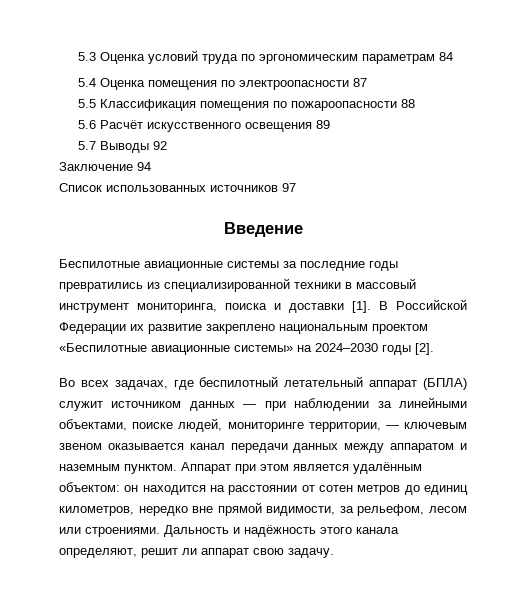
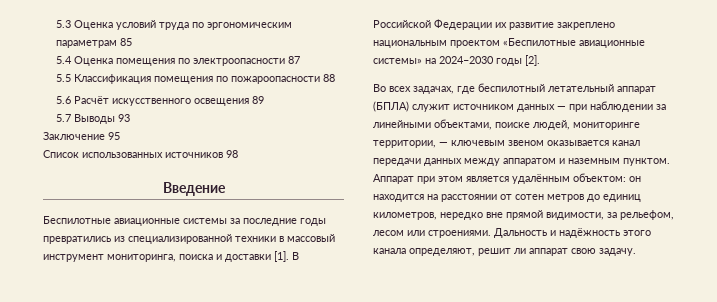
- 5.3 Оценка условий труда по эргономическим параметрам 84
+ 5.3 Оценка условий труда по эргономическим параметрам 85
- 5.7 Выводы 92
+ 5.7 Выводы 93
- Заключение 94
+ Заключение 95
- Список использованных источников 97
+ Список использованных источников 98

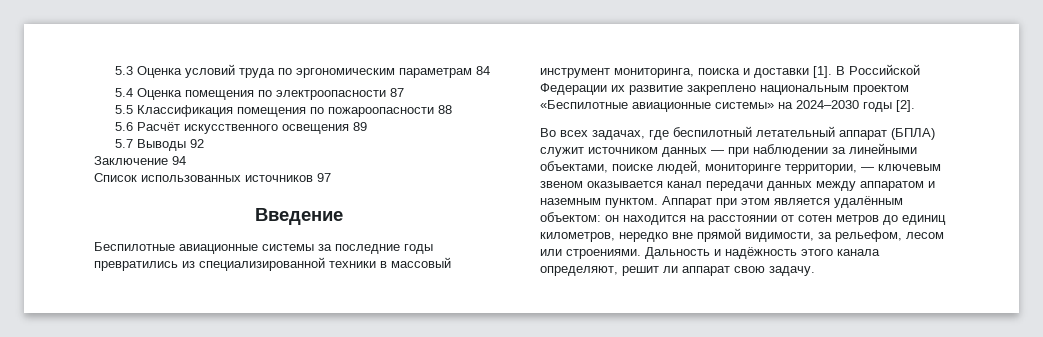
- 5.3 Оценка условий труда по эргономическим параметрам 85
+ 5.3 Оценка условий труда по эргономическим параметрам 84
- 5.7 Выводы 93
+ 5.7 Выводы 92
- Заключение 95
+ Заключение 94
- Список использованных источников 98
+ Список использованных источников 97

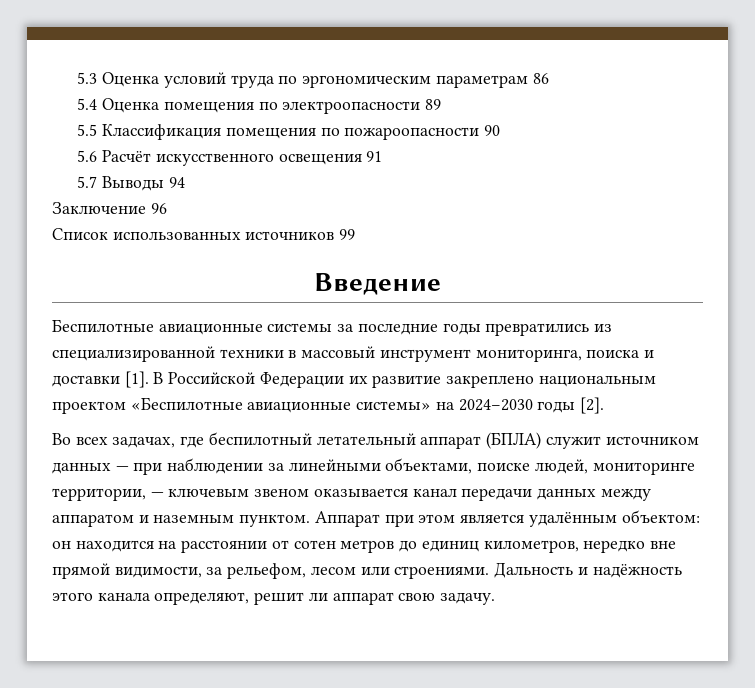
- 5.3 Оценка условий труда по эргономическим параметрам 84
+ 5.3 Оценка условий труда по эргономическим параметрам 86
- 5.4 Оценка помещения по электроопасности 87
+ 5.4 Оценка помещения по электроопасности 89
- 5.5 Классификация помещения по пожароопасности 88
+ 5.5 Классификация помещения по пожароопасности 90
- 5.6 Расчёт искусственного освещения 89
+ 5.6 Расчёт искусственного освещения 91
- 5.7 Выводы 92
+ 5.7 Выводы 94
- Заключение 94
+ Заключение 96
- Список использованных источников 97
+ Список использованных источников 99

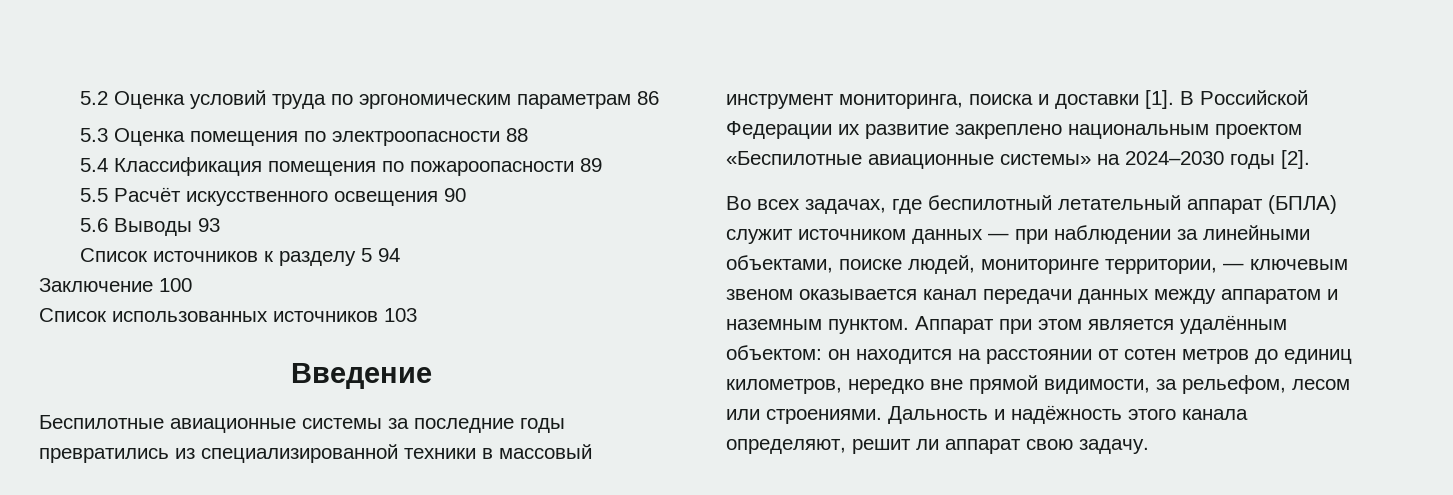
- 5.3 Оценка условий труда по эргономическим параметрам 86
+ 5.2 Оценка условий труда по эргономическим параметрам 86
- 5.4 Оценка помещения по электроопасности 89
- 5.5 Классификация помещения по пожароопасности 90
- 5.6 Расчёт искусственного освещения 91
- 5.7 Выводы 94
+ 5.3 Оценка помещения по электроопасности 88
+ 5.4 Классификация помещения по пожароопасности 89
+ 5.5 Расчёт искусственного освещения 90
+ 5.6 Выводы 93
+ Список источников к разделу 5 94
- Заключение 96
+ Заключение 100
- Список использованных источников 99
+ Список использованных источников 103

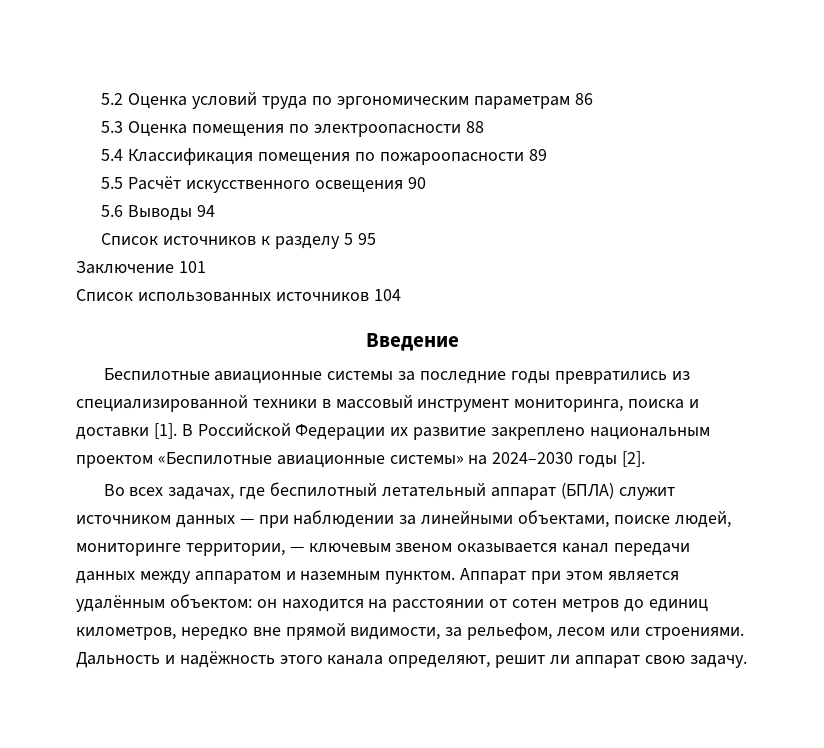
- 5.6 Выводы 93
+ 5.6 Выводы 94
- Список источников к разделу 5 94
+ Список источников к разделу 5 95
- Заключение 100
+ Заключение 101
- Список использованных источников 103
+ Список использованных источников 104

